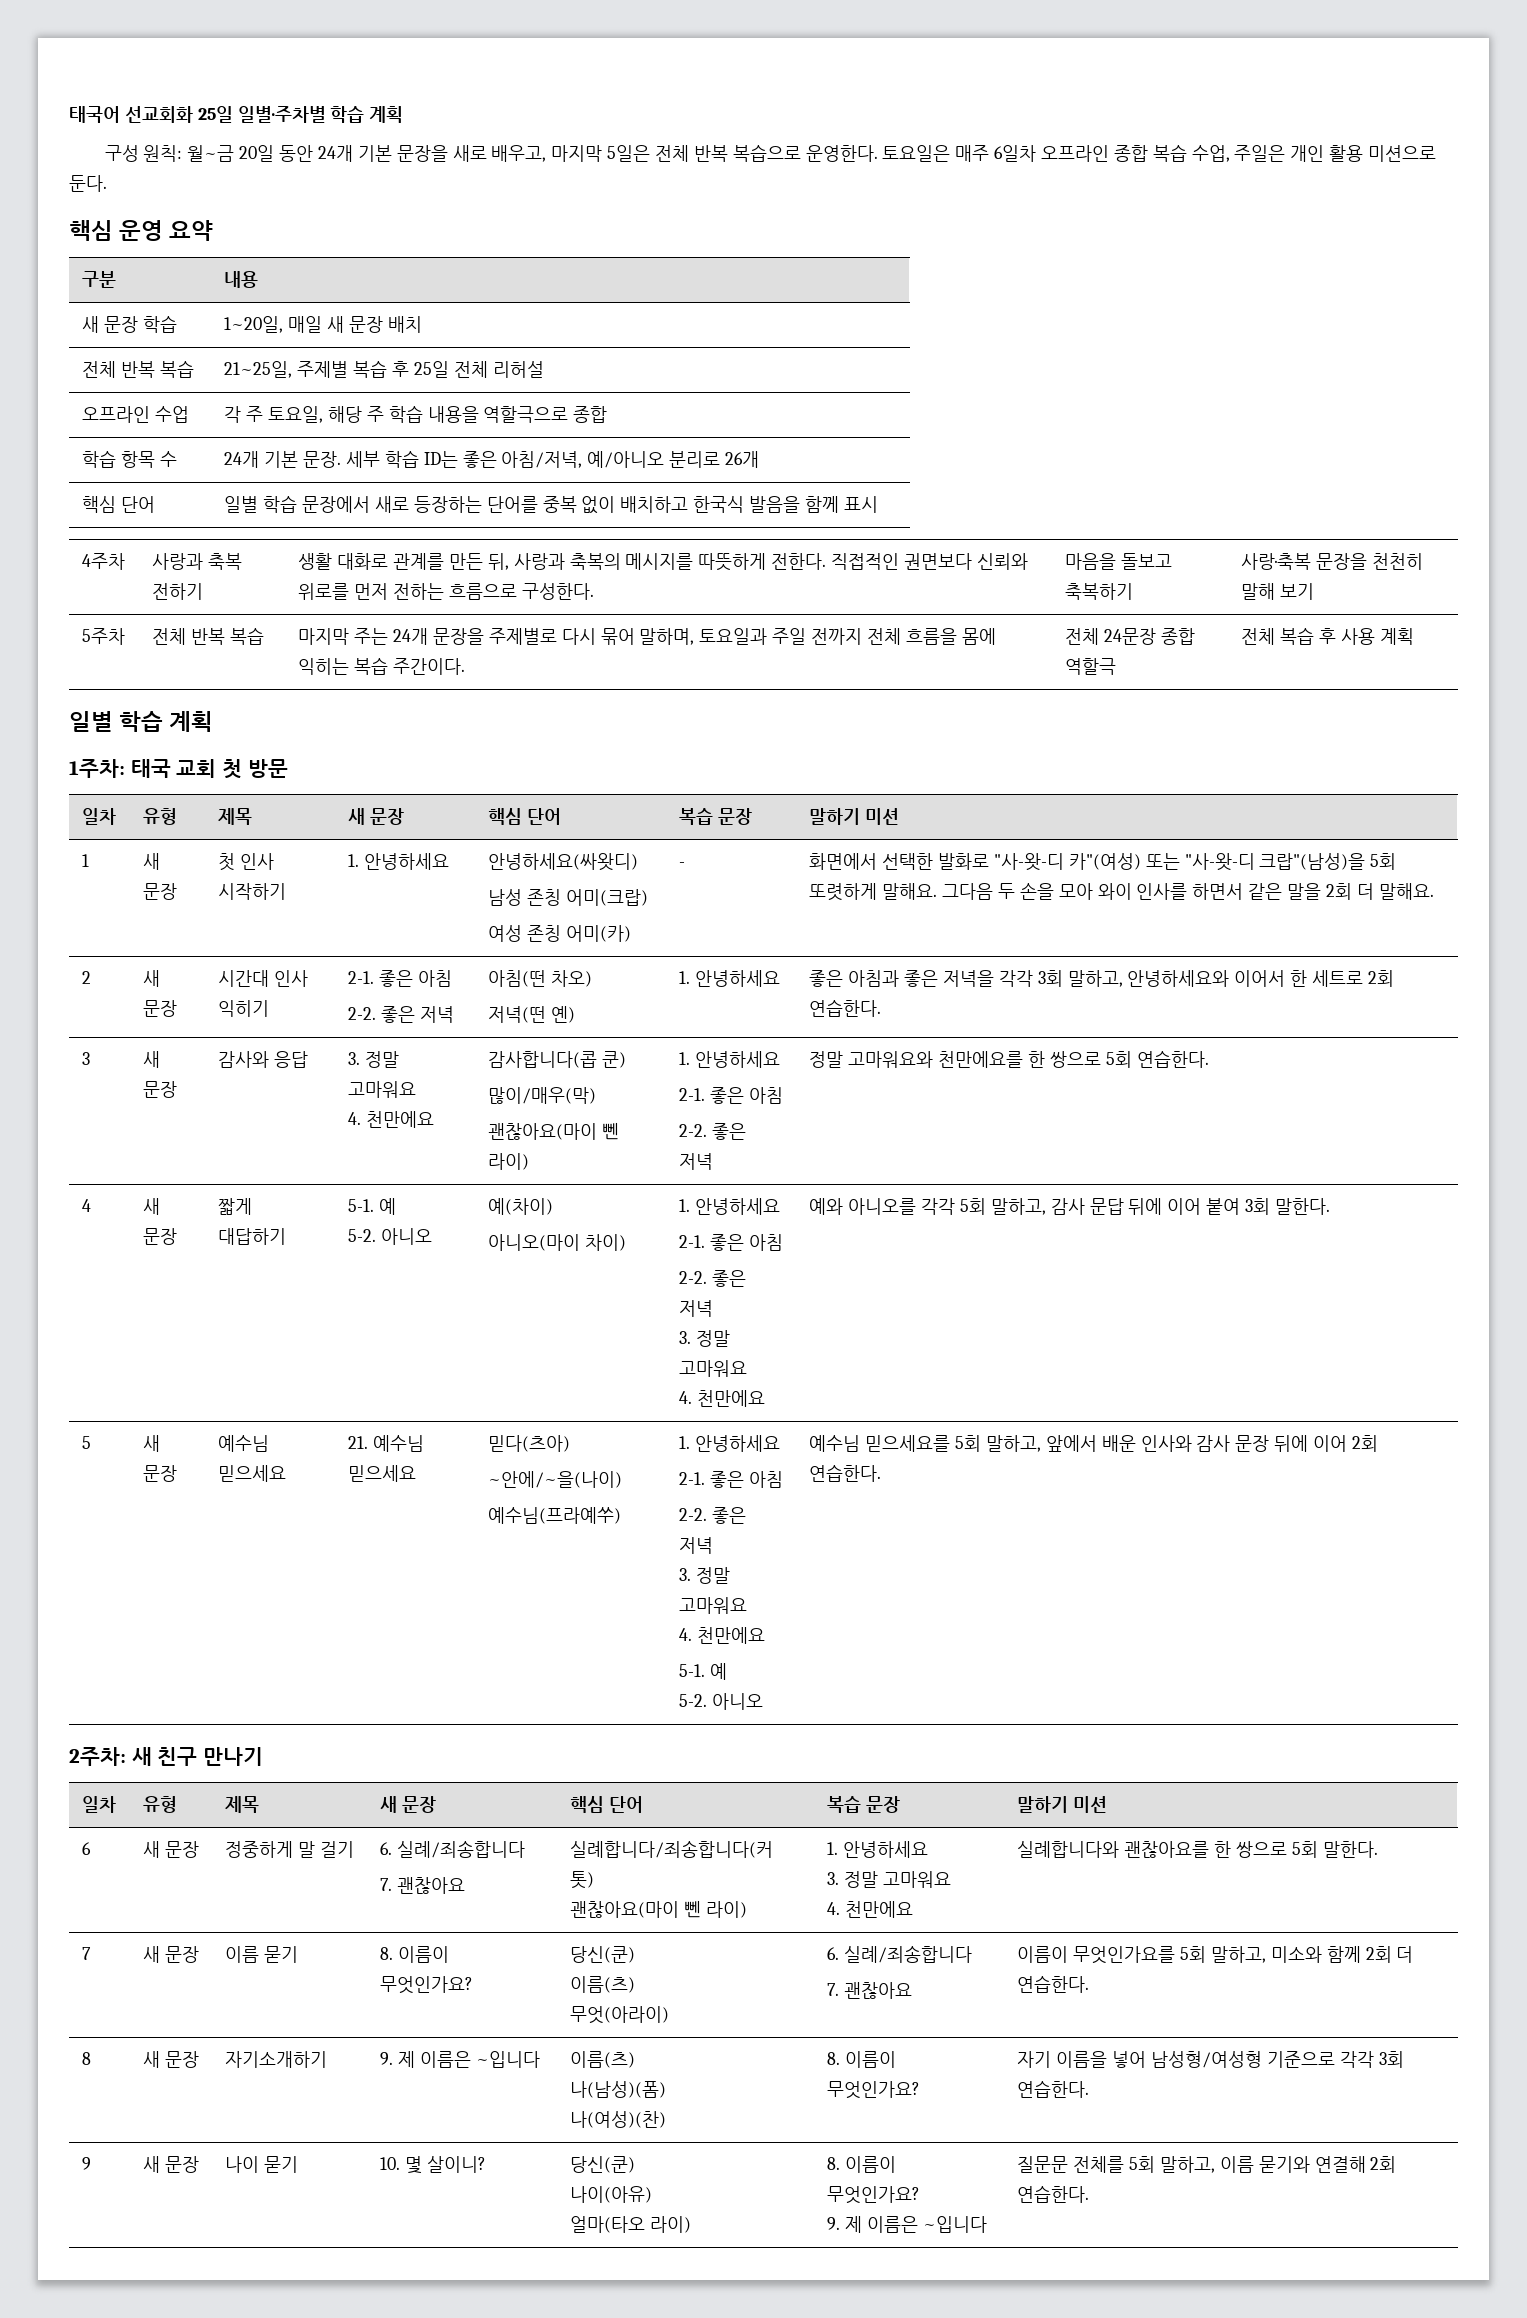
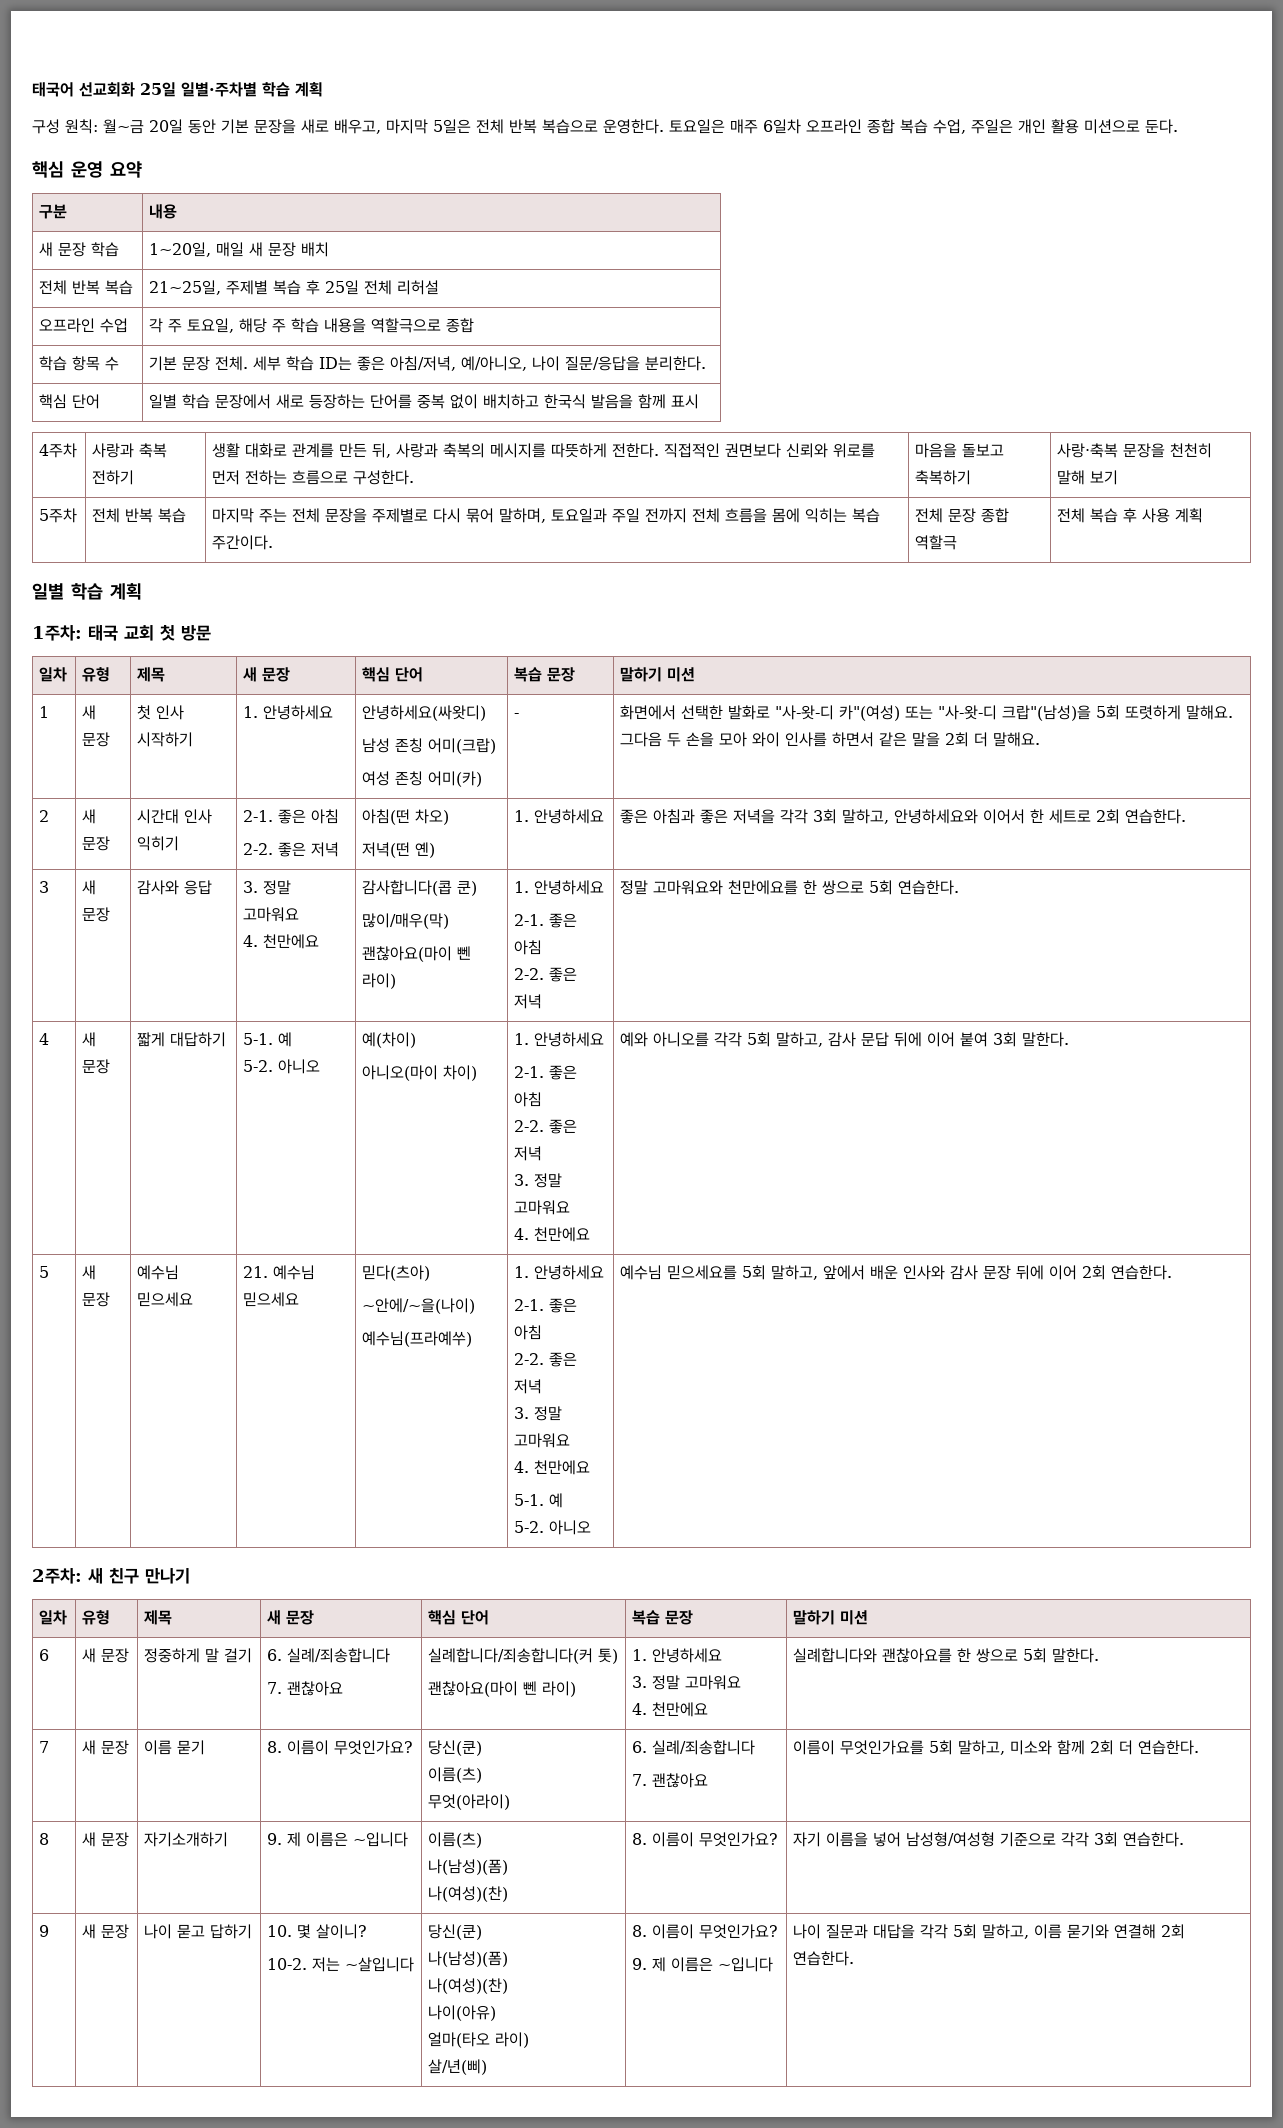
- 구성 원칙: 월~금 20일 동안 24개 기본 문장을 새로 배우고, 마지막 5일은 전체 반복 복습으로 운영한다.
+ 구성 원칙: 월~금 20일 동안 기본 문장을 새로 배우고, 마지막 5일은 전체 반복 복습으로 운영한다.
- 학습 항목 수 | 24개 기본 문장. 세부 학습 ID는 좋은 아침/저녁, 예/아니오 분리로 26개
+ 학습 항목 수 | 기본 문장 전체. 세부 학습 ID는 좋은 아침/저녁, 예/아니오, 나이 질문/응답을 분리한다.
- 5주차 | 전체 반복 복습 | 마지막 주는 24개 문장을 주제별로 다시 묶어 말하며, 토요일과 주일 전까지 전체 흐름을 몸에 익히는 복습 주간이다. | 전체 24문장 종합 역할극 | 전체 복습 후 사용 계획
+ 5주차 | 전체 반복 복습 | 마지막 주는 전체 문장을 주제별로 다시 묶어 말하며, 토요일과 주일 전까지 전체 흐름을 몸에 익히는 복습 주간이다. | 전체 문장 종합 역할극 | 전체 복습 후 사용 계획
- 9 | 새 문장 | 나이 묻기 | 10. 몇 살이니? | 당신(쿤)
+ 9 | 새 문장 | 나이 묻고 답하기 | 10. 몇 살이니?
+ 10-2. 저는 ~살입니다 | 당신(쿤)
+ 나(남성)(폼)
+ 나(여성)(찬)
  나이(아유)
- 얼마(타오 라이) | 8. 이름이 무엇인가요?
- 9. 제 이름은 ~입니다 | 질문문 전체를 5회 말하고, 이름 묻기와 연결해 2회 연습한다.
+ 얼마(타오 라이)
+ 살/년(삐) | 8. 이름이 무엇인가요?
+ 9. 제 이름은 ~입니다 | 나이 질문과 대답을 각각 5회 말하고, 이름 묻기와 연결해 2회 연습한다.

